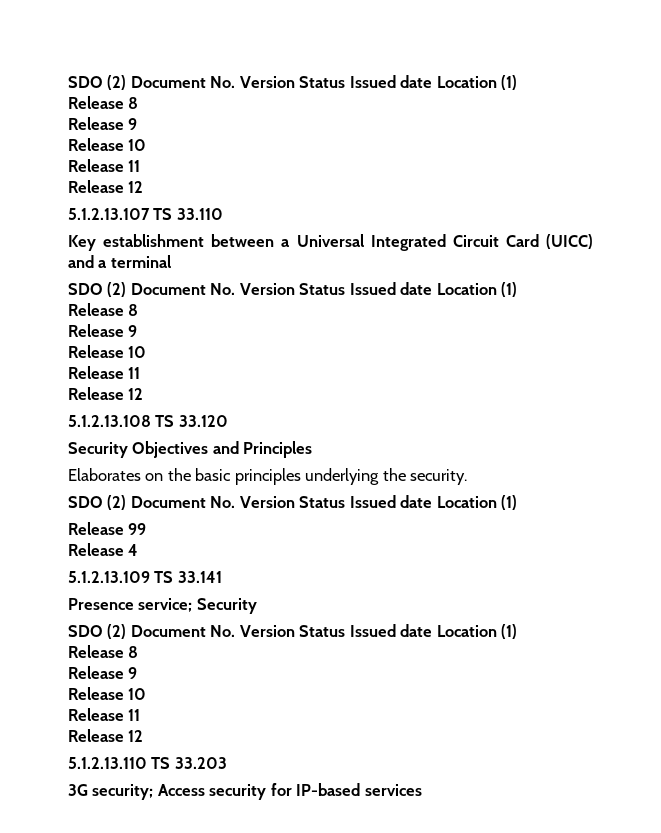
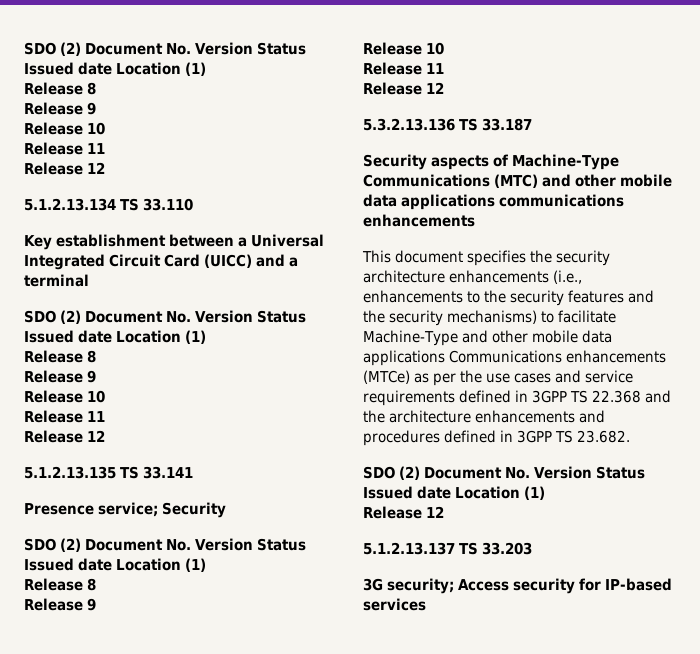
- 5.1.2.13.107 TS 33.110
+ 5.1.2.13.134 TS 33.110
- 5.1.2.13.108 TS 33.120
- Security Objectives and Principles
- Elaborates on the basic principles underlying the security.
- SDO (2) Document No. Version Status Issued date Location (1)
- Release 99
- Release 4
- 5.1.2.13.109 TS 33.141
+ 5.1.2.13.135 TS 33.141
- 5.1.2.13.110 TS 33.203
+ 5.3.2.13.136 TS 33.187
+ Security aspects of Machine-Type Communications (MTC) and other mobile data applications communications enhancements
+ This document specifies the security architecture enhancements (i.e., enhancements to the security features and the security mechanisms) to facilitate Machine-Type and other mobile data applications Communications enhancements (MTCe) as per the use cases and service requirements defined in 3GPP TS 22.368 and the architecture enhancements and procedures defined in 3GPP TS 23.682.
+ SDO (2) Document No. Version Status Issued date Location (1)
+ Release 12
+ 5.1.2.13.137 TS 33.203

